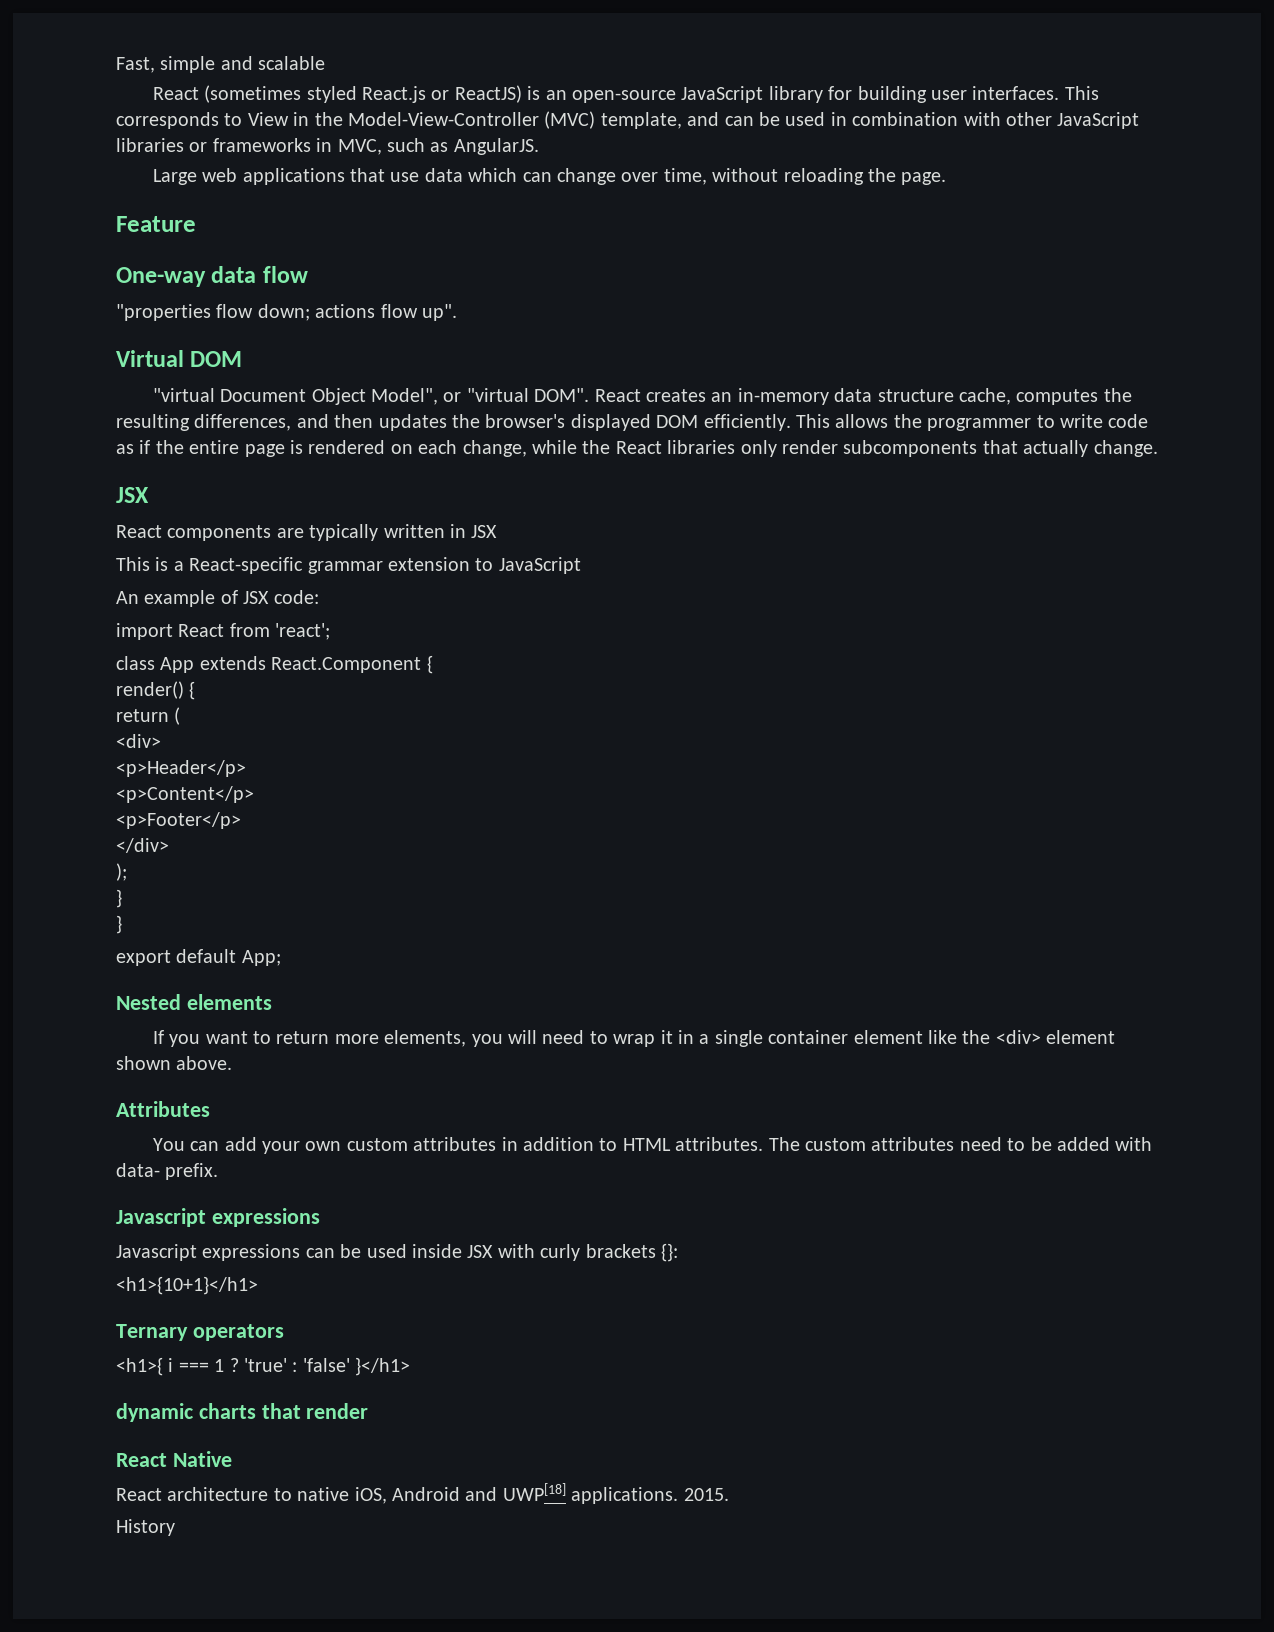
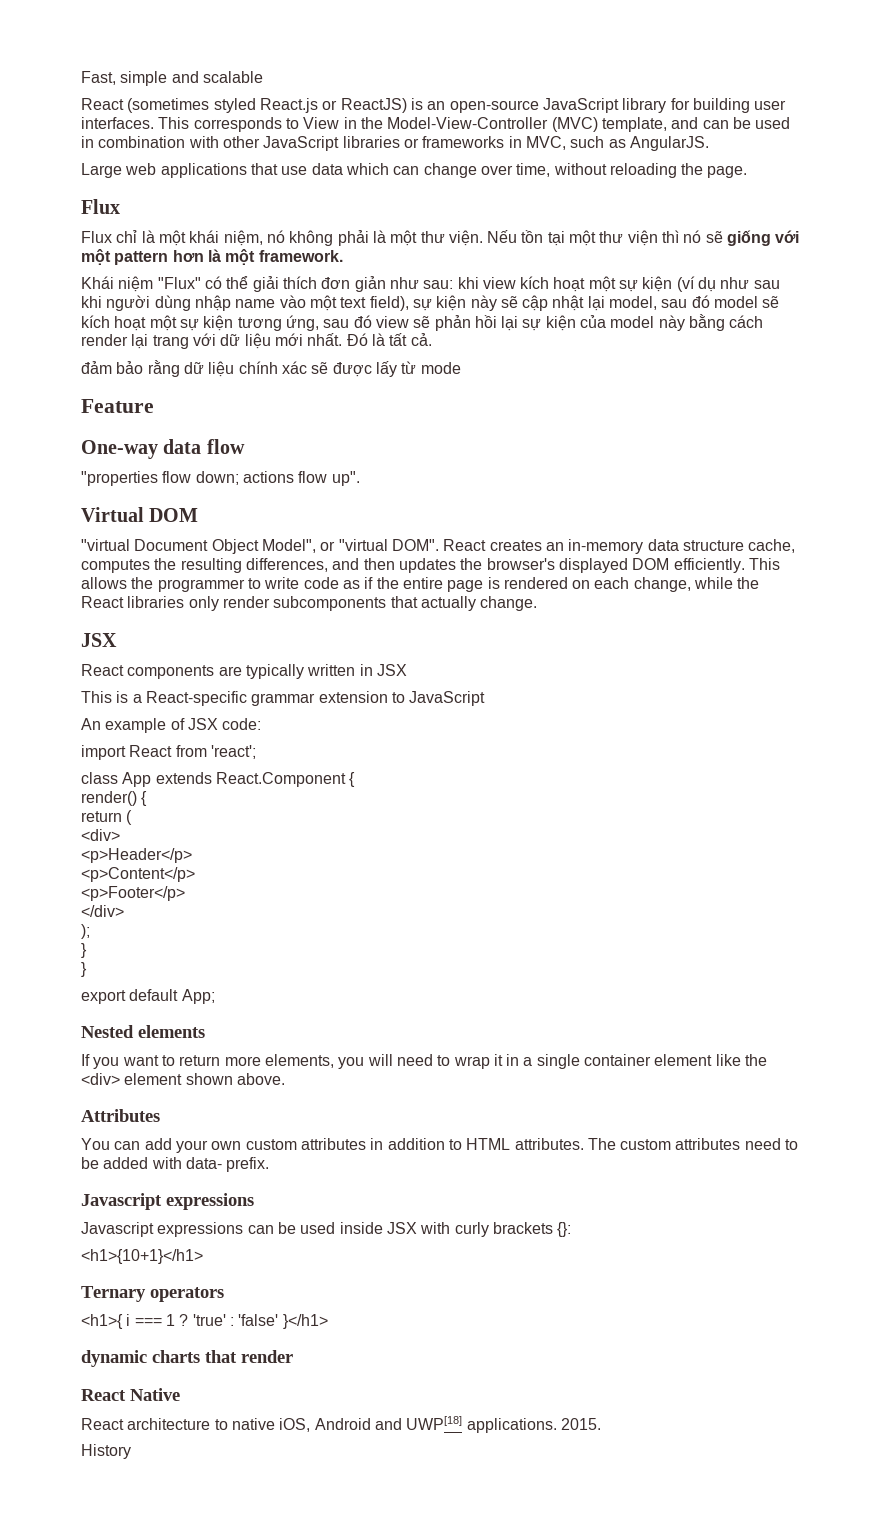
  Large web applications that use data which can change over time, without reloading the page.
+ Flux
+ Flux chỉ là một khái niệm, nó không phải là một thư viện. Nếu tồn tại một thư viện thì nó sẽ giống với một pattern hơn là một framework.
+ Khái niệm "Flux" có thể giải thích đơn giản như sau: khi view kích hoạt một sự kiện (ví dụ như sau khi người dùng nhập name vào một text field), sự kiện này sẽ cập nhật lại model, sau đó model sẽ kích hoạt một sự kiện tương ứng, sau đó view sẽ phản hồi lại sự kiện của model này bằng cách render lại trang với dữ liệu mới nhất. Đó là tất cả.
+ đảm bảo rằng dữ liệu chính xác sẽ được lấy từ mode

